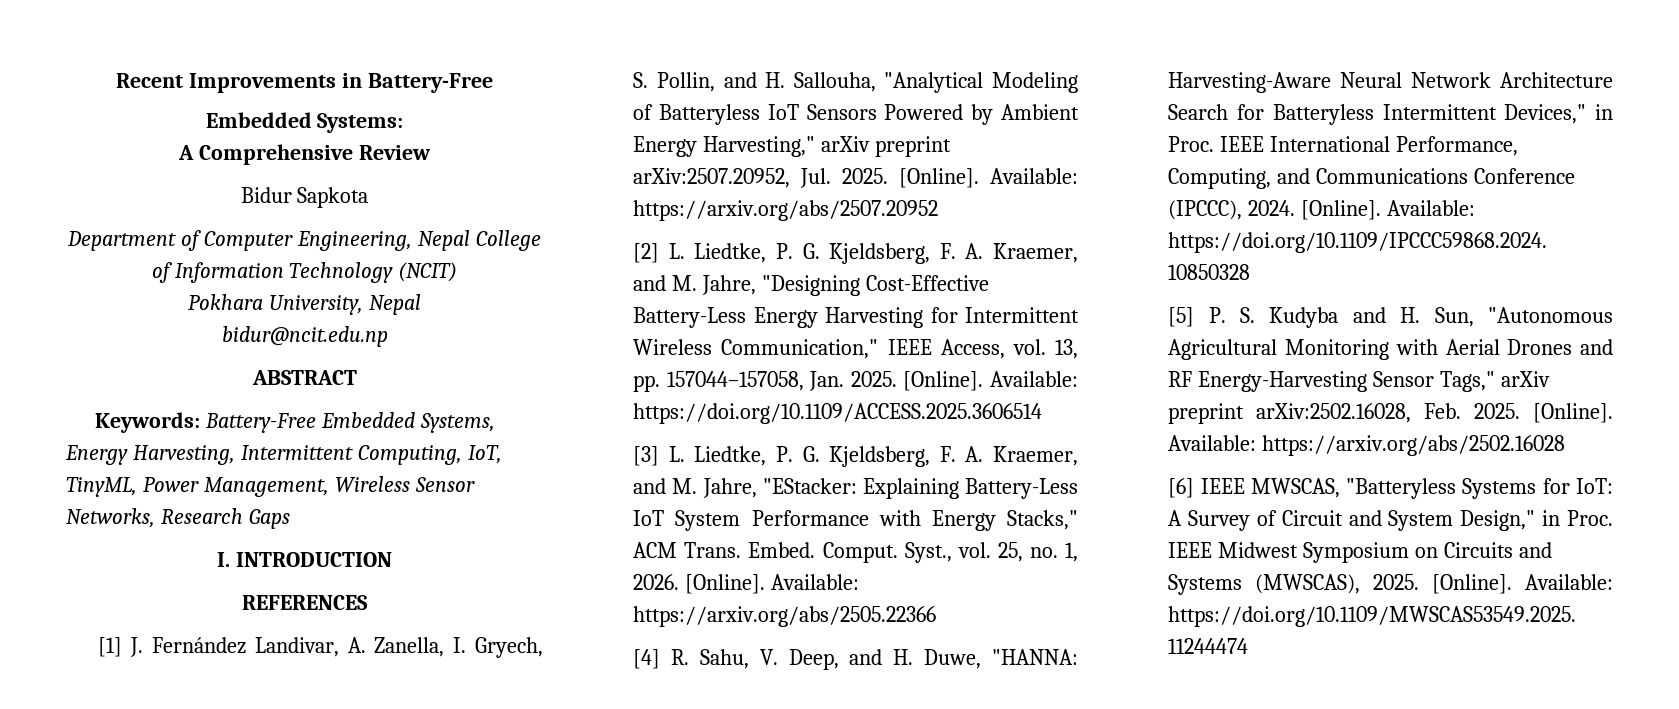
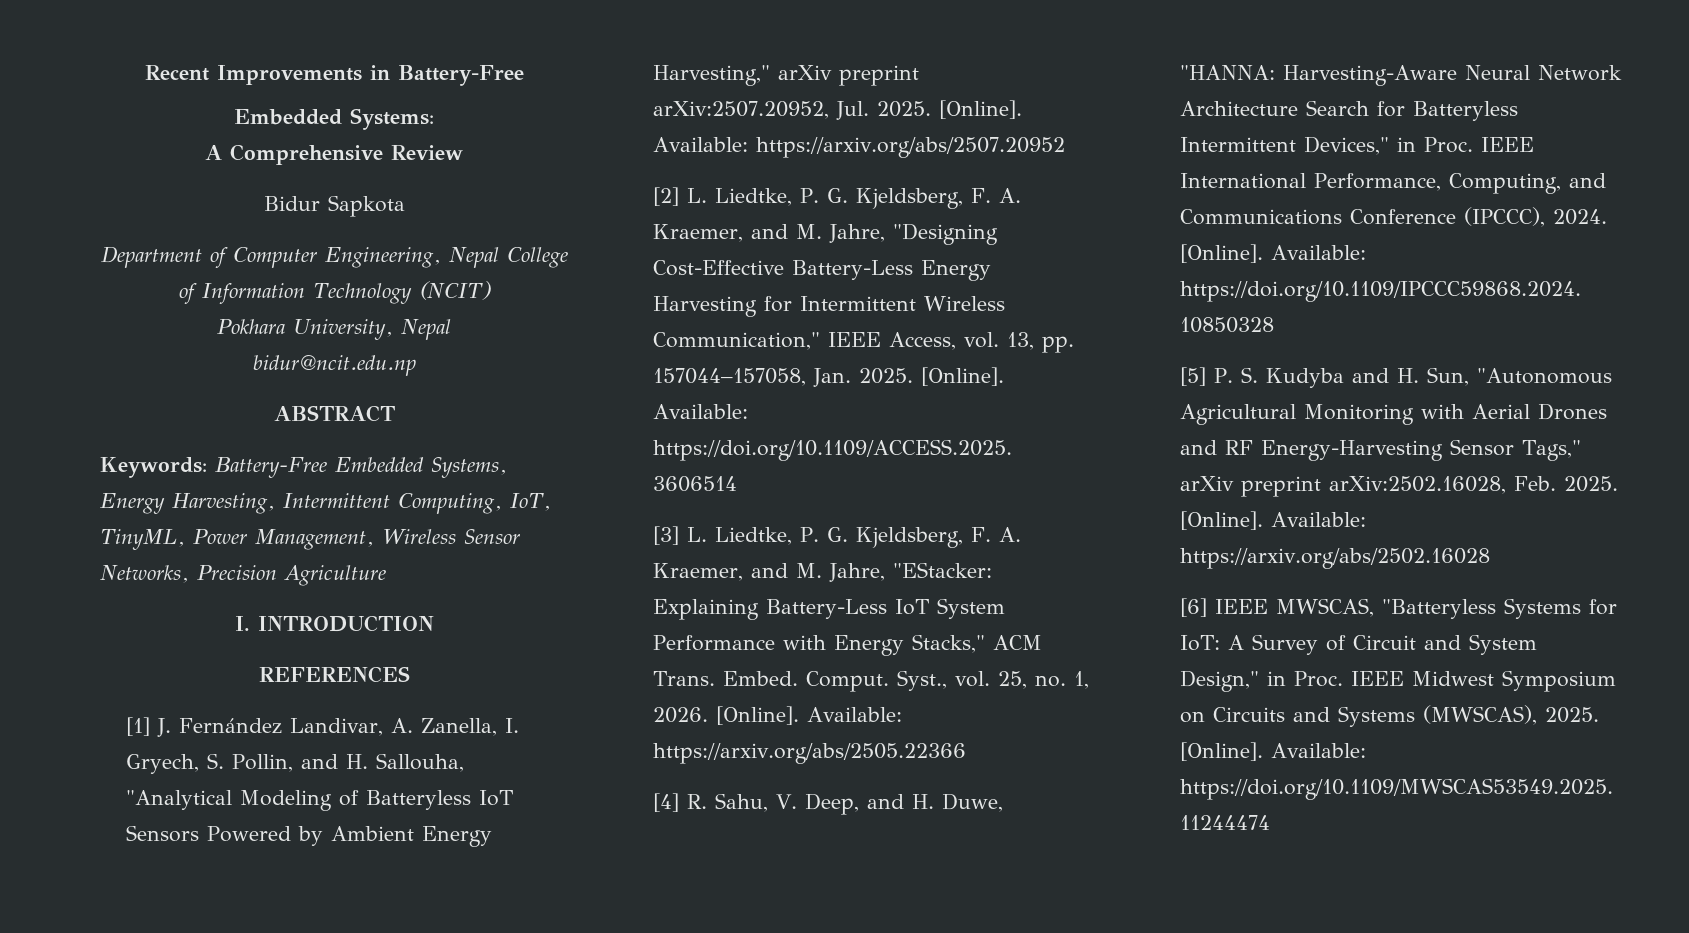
- Keywords: Battery-Free Embedded Systems, Energy Harvesting, Intermittent Computing, IoT, TinyML, Power Management, Wireless Sensor Networks, Research Gaps
+ Keywords: Battery-Free Embedded Systems, Energy Harvesting, Intermittent Computing, IoT, TinyML, Power Management, Wireless Sensor Networks, Precision Agriculture

